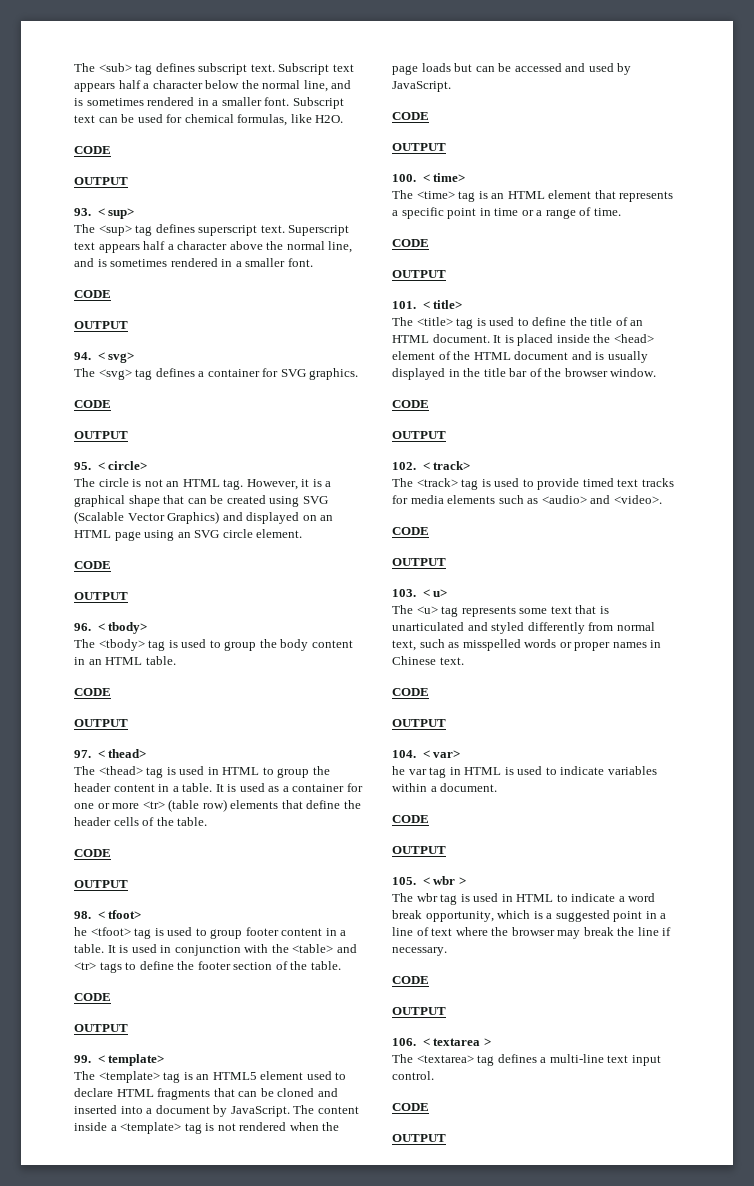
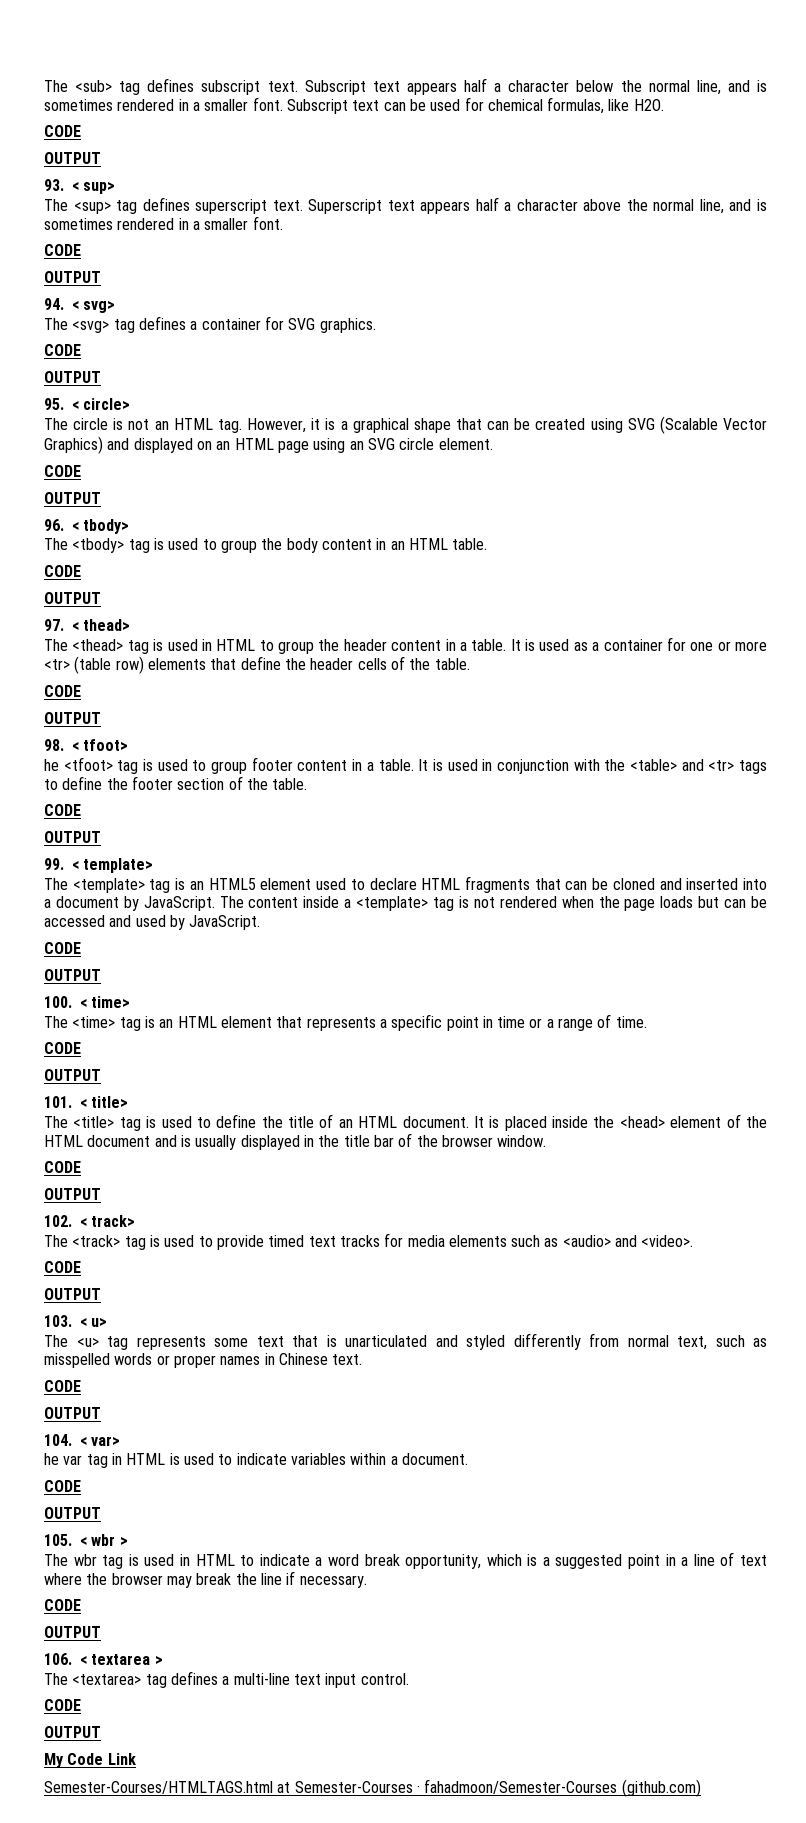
+ My Code Link
+ Semester-Courses/HTMLTAGS.html at Semester-Courses · fahadmoon/Semester-Courses (github.com)

